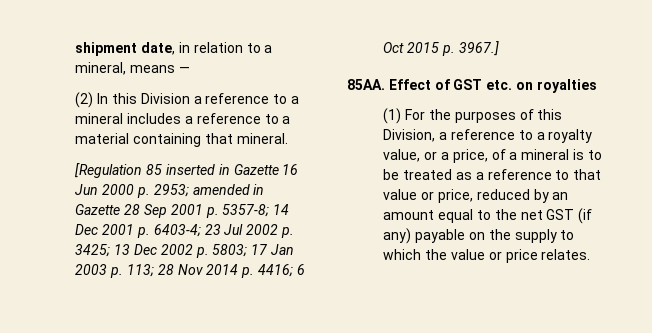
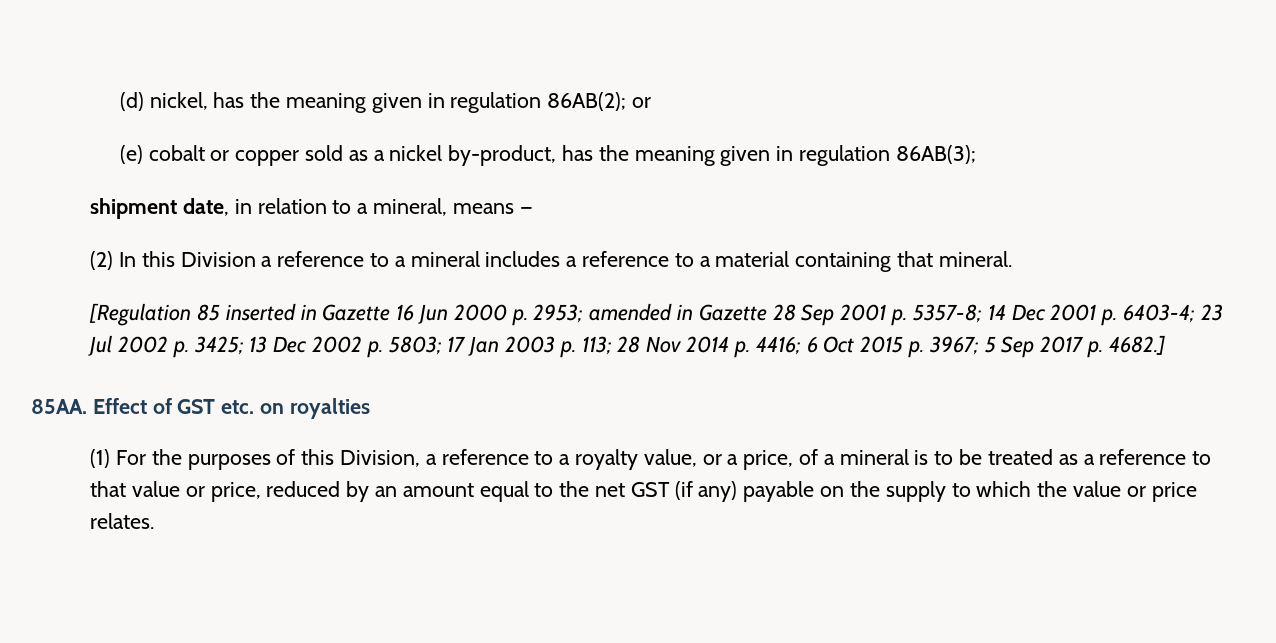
+ (d) nickel, has the meaning given in regulation 86AB(2); or
+ (e) cobalt or copper sold as a nickel by-product, has the meaning given in regulation 86AB(3);
- [Regulation 85 inserted in Gazette 16 Jun 2000 p. 2953; amended in Gazette 28 Sep 2001 p. 5357-8; 14 Dec 2001 p. 6403-4; 23 Jul 2002 p. 3425; 13 Dec 2002 p. 5803; 17 Jan 2003 p. 113; 28 Nov 2014 p. 4416; 6 Oct 2015 p. 3967.]
+ [Regulation 85 inserted in Gazette 16 Jun 2000 p. 2953; amended in Gazette 28 Sep 2001 p. 5357-8; 14 Dec 2001 p. 6403-4; 23 Jul 2002 p. 3425; 13 Dec 2002 p. 5803; 17 Jan 2003 p. 113; 28 Nov 2014 p. 4416; 6 Oct 2015 p. 3967; 5 Sep 2017 p. 4682.]

